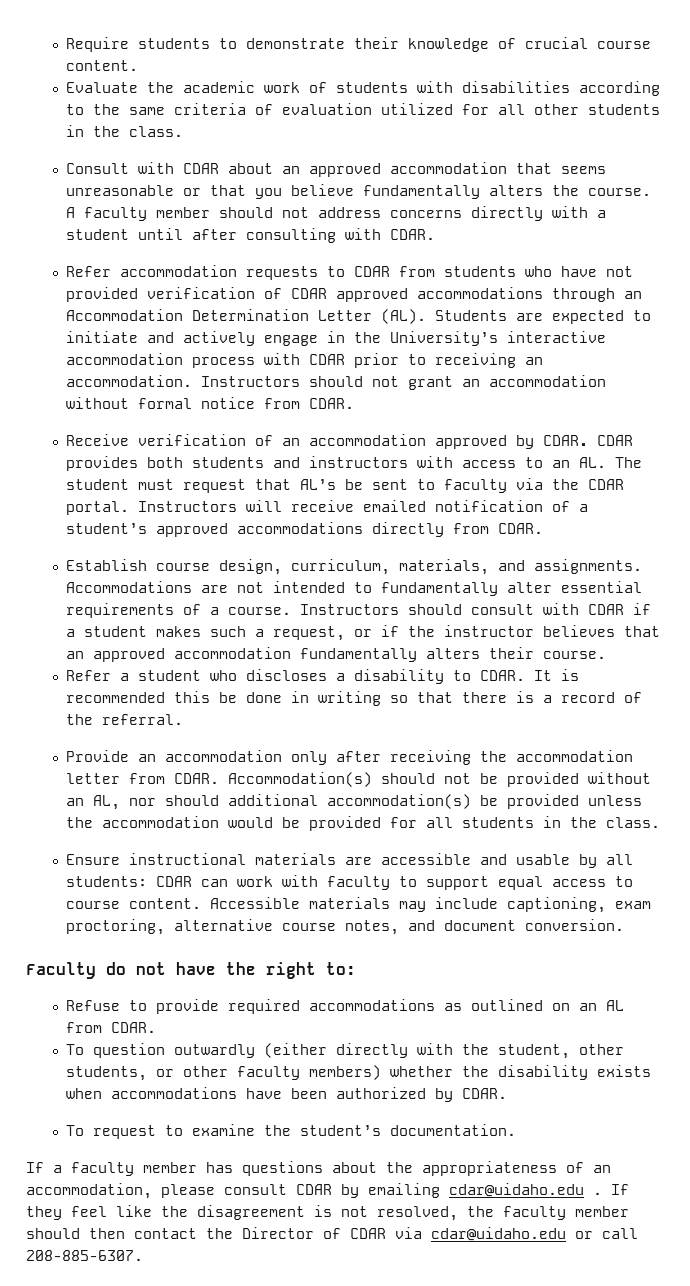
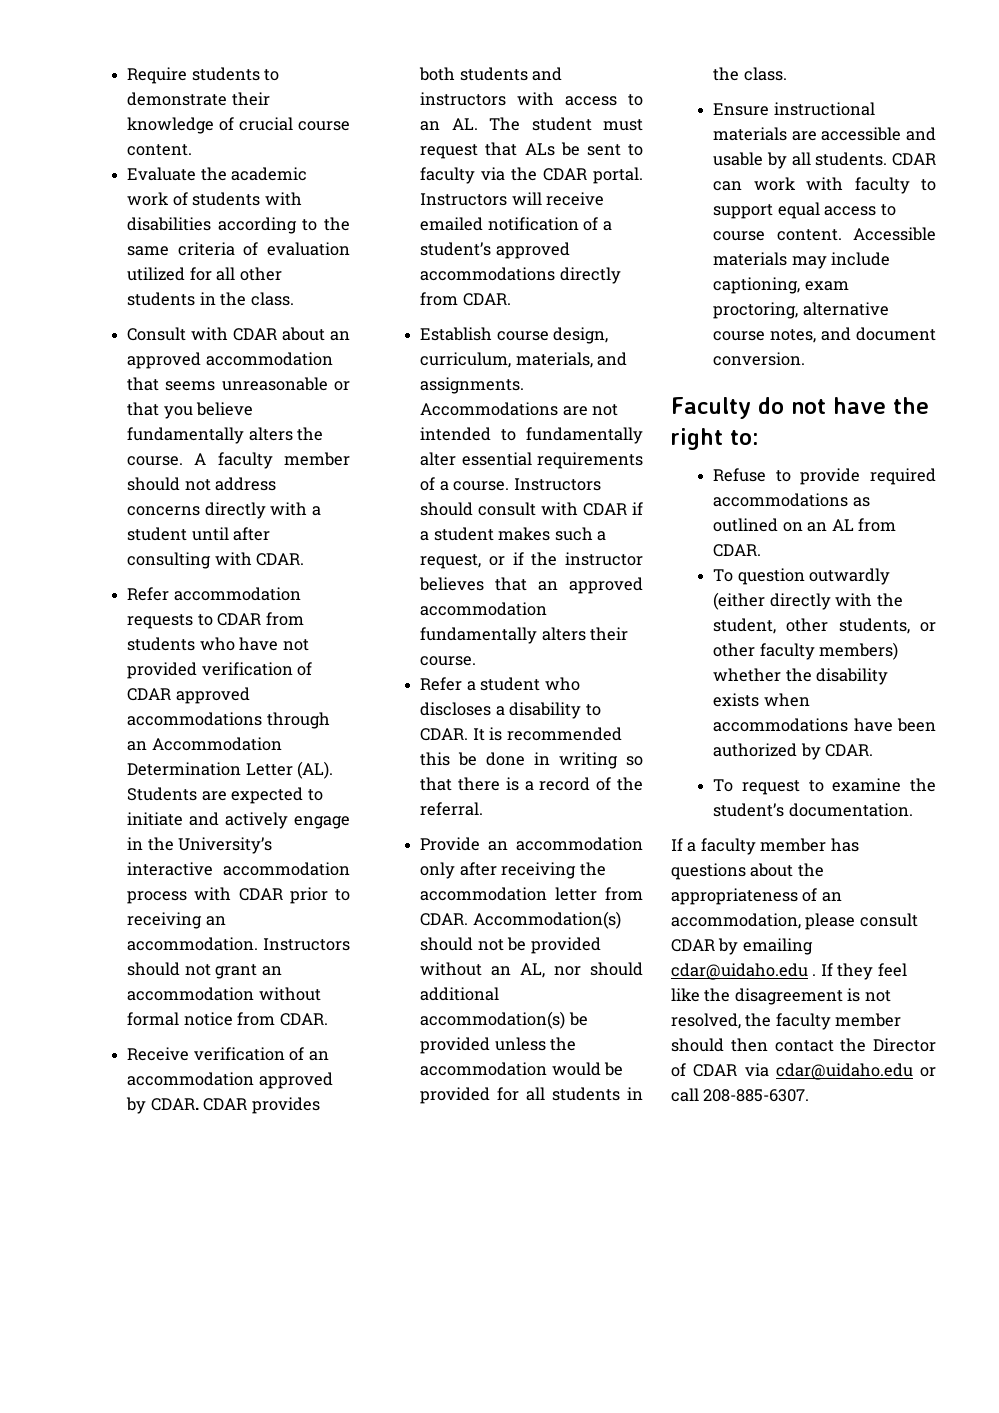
- CDAR provides both students and instructors with access to an AL. The student must request that AL’s be sent to faculty via the CDAR portal.
+ CDAR provides both students and instructors with access to an AL. The student must request that ALs be sent to faculty via the CDAR portal.
- Ensure instructional materials are accessible and usable by all students: CDAR can work with faculty to support equal access to course content.
+ Ensure instructional materials are accessible and usable by all students. CDAR can work with faculty to support equal access to course content.

